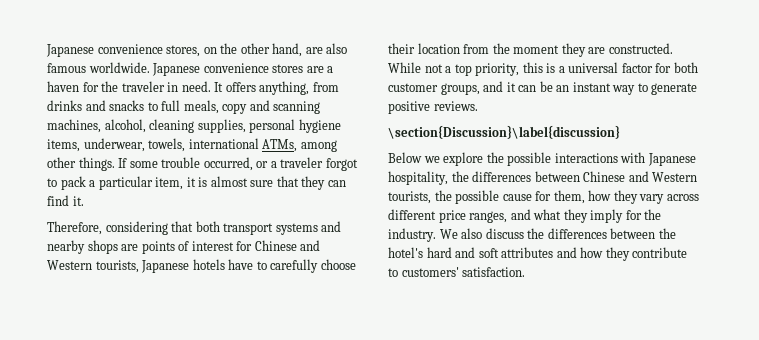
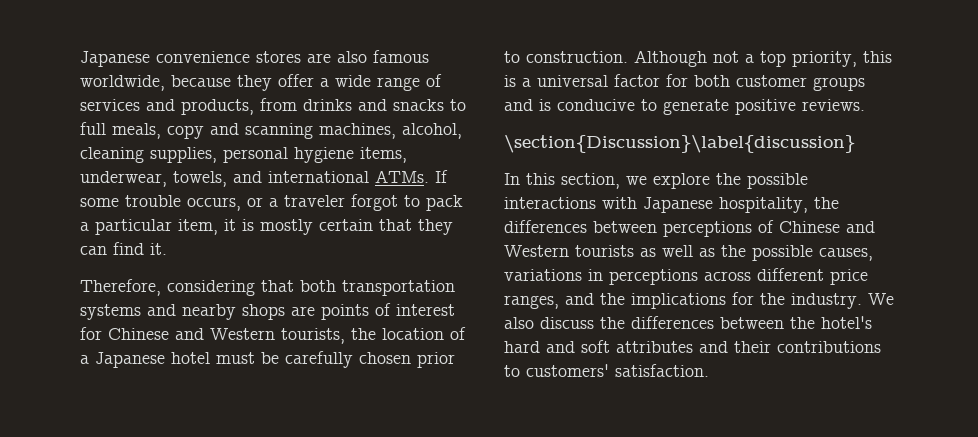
- Japanese convenience stores, on the other hand, are also famous worldwide. Japanese convenience stores are a haven for the traveler in need. It offers anything, from drinks and snacks to full meals, copy and scanning machines, alcohol, cleaning supplies, personal hygiene items, underwear, towels, international ATMs, among other things.
+ Japanese convenience stores are also famous worldwide, because they offer a wide range of services and products, from drinks and snacks to full meals, copy and scanning machines, alcohol, cleaning supplies, personal hygiene items, underwear, towels, and international ATMs.
- If some trouble occurred, or a traveler forgot to pack a particular item, it is almost sure that they can find it.
+ If some trouble occurs, or a traveler forgot to pack a particular item, it is mostly certain that they can find it.
- Therefore, considering that both transport systems and nearby shops are points of interest for Chinese and Western tourists, Japanese hotels have to carefully choose their location from the moment they are constructed. While not a top priority, this is a universal factor for both customer groups, and it can be an instant way to generate positive reviews.
+ Therefore, considering that both transportation systems and nearby shops are points of interest for Chinese and Western tourists, the location of a Japanese hotel must be carefully chosen prior to construction. Although not a top priority, this is a universal factor for both customer groups and is conducive to generate positive reviews.
- Below we explore the possible interactions with Japanese hospitality, the differences between Chinese and Western tourists, the possible cause for them, how they vary across different price ranges, and what they imply for the industry.
+ In this section, we explore the possible interactions with Japanese hospitality, the differences between perceptions of Chinese and Western tourists as well as the possible causes, variations in perceptions across different price ranges, and the implications for the industry.
- We also discuss the differences between the hotel's hard and soft attributes and how they contribute to customers' satisfaction.
+ We also discuss the differences between the hotel's hard and soft attributes and their contributions to customers' satisfaction.

